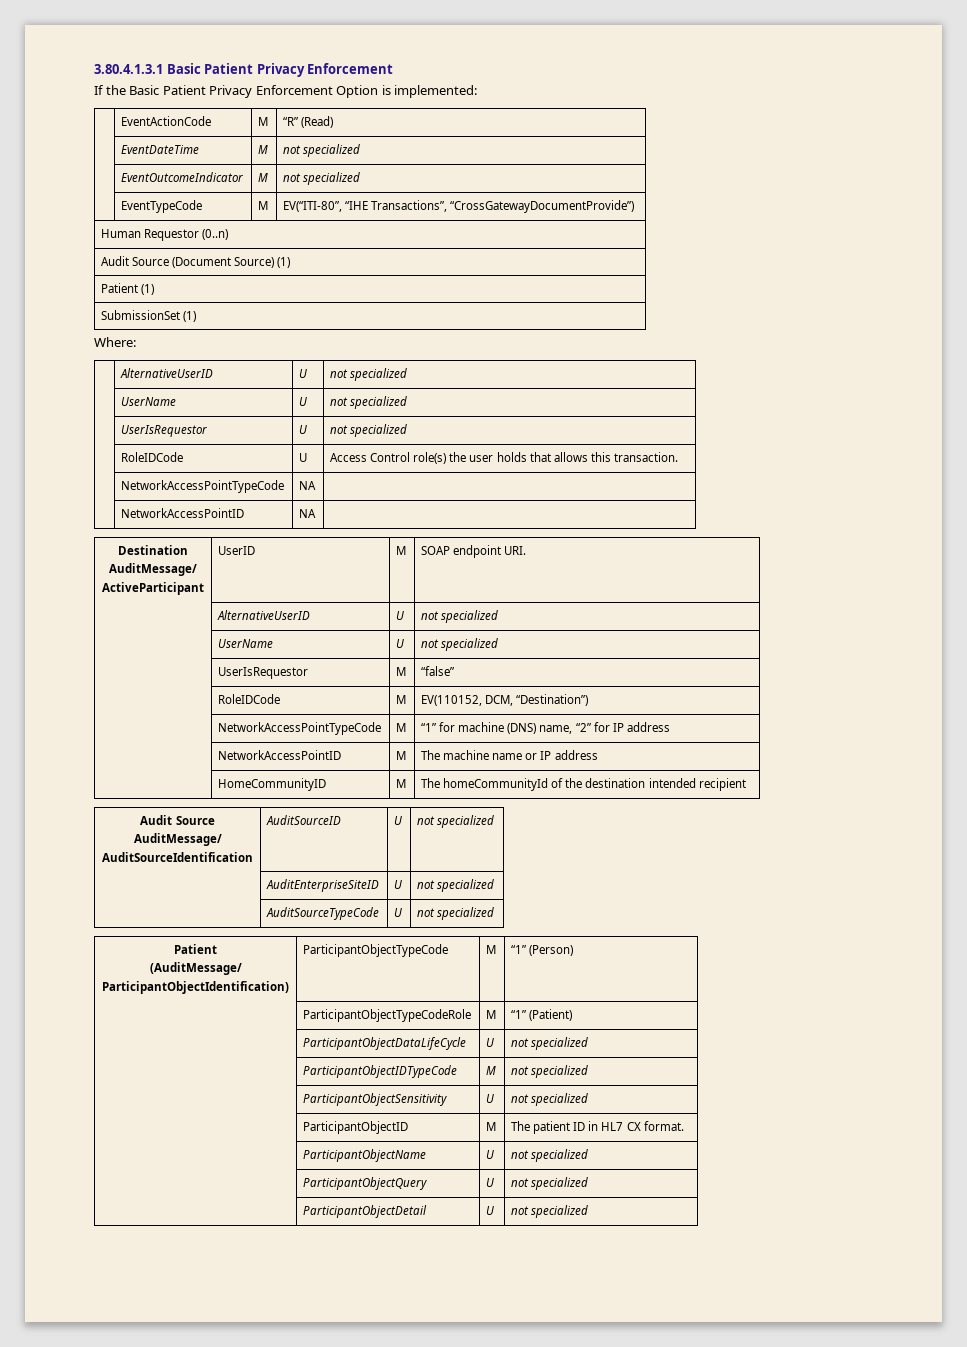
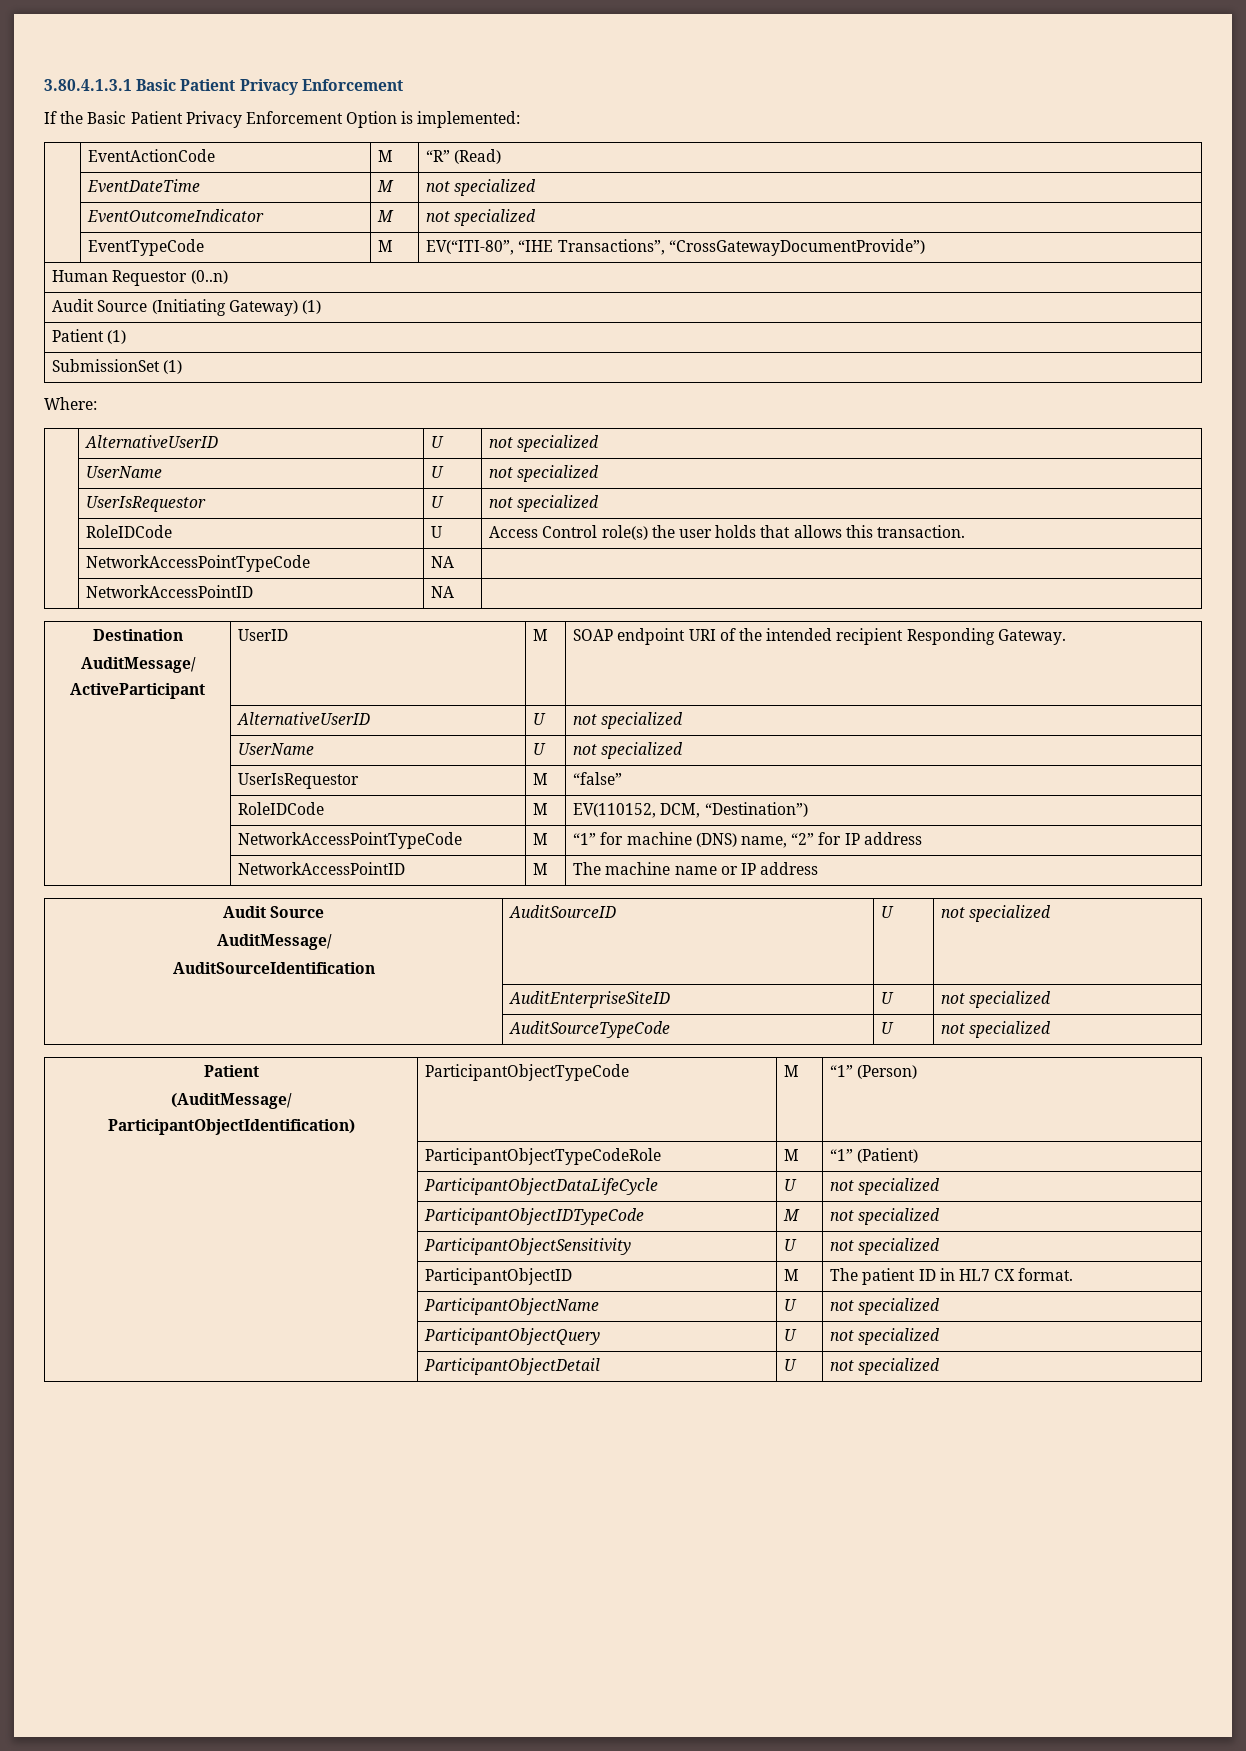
- Audit Source (Document Source) (1)
+ Audit Source (Initiating Gateway) (1)
  Destination
  AuditMessage/
- ActiveParticipant | UserID | M | SOAP endpoint URI.
+ ActiveParticipant | UserID | M | SOAP endpoint URI of the intended recipient Responding Gateway.
- | HomeCommunityID | M | The homeCommunityId of the destination intended recipient

